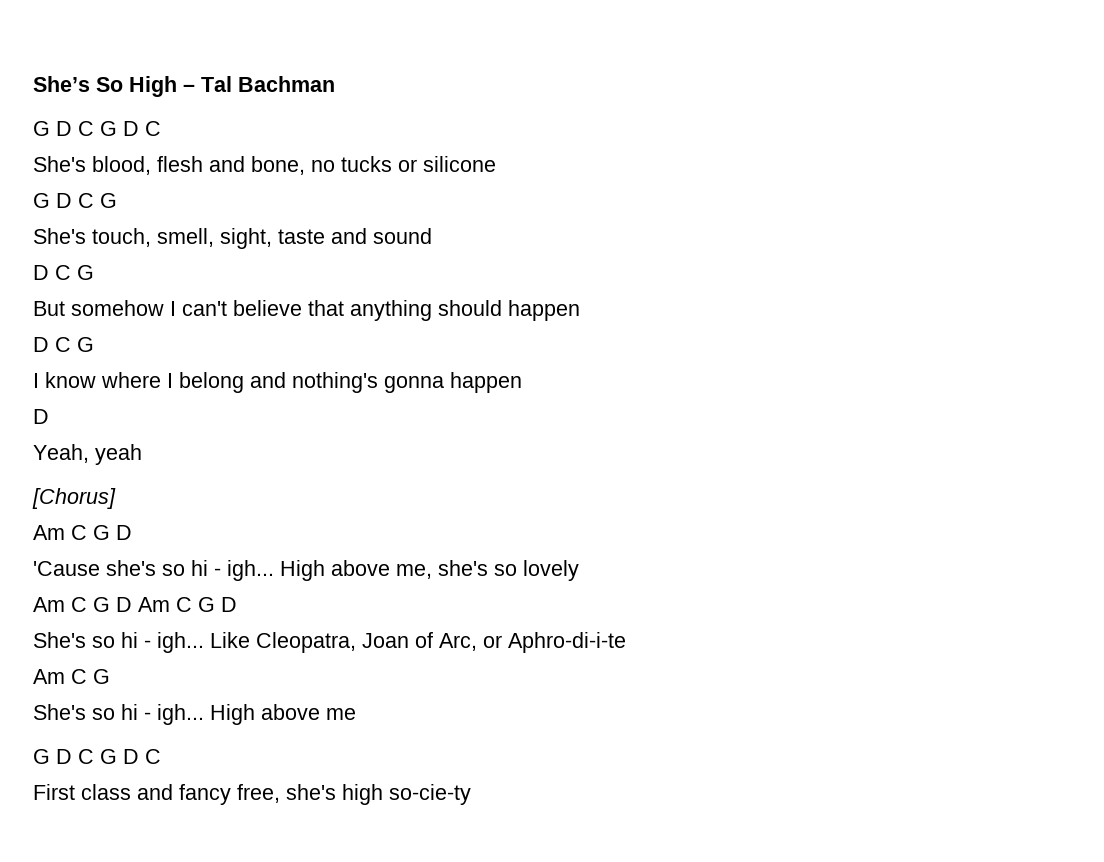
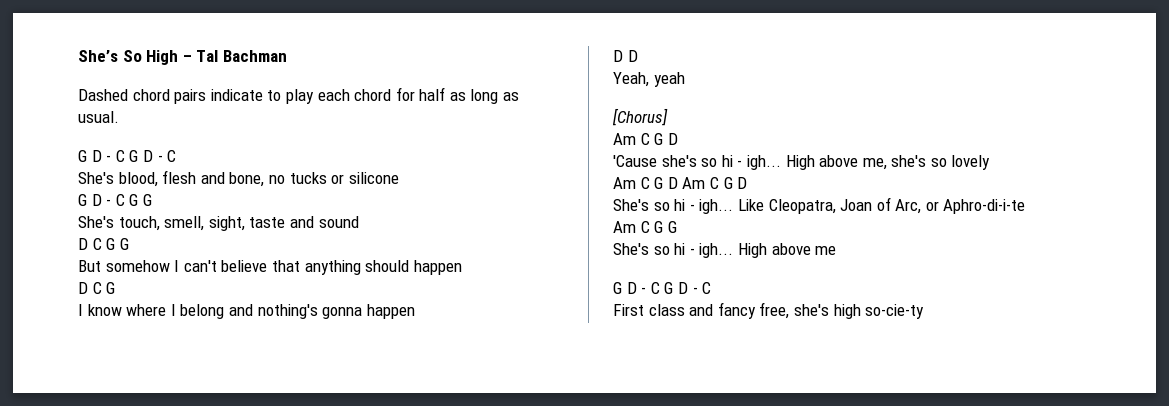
  She’s So High – Tal Bachman
- G D C G D C
+ Dashed chord pairs indicate to play each chord for half as long as usual.
+ G D - C G D - C
  She's blood, flesh and bone, no tucks or silicone
- G D C G
+ G D - C G G
  She's touch, smell, sight, taste and sound
- D C G
+ D C G G
  I know where I belong and nothing's gonna happen
- D
+ D D
  Like Cleopatra, Joan of Arc, or Aphro-di-i-te
- Am C G
+ Am C G G
  High above me
- G D C G D C
+ G D - C G D - C

